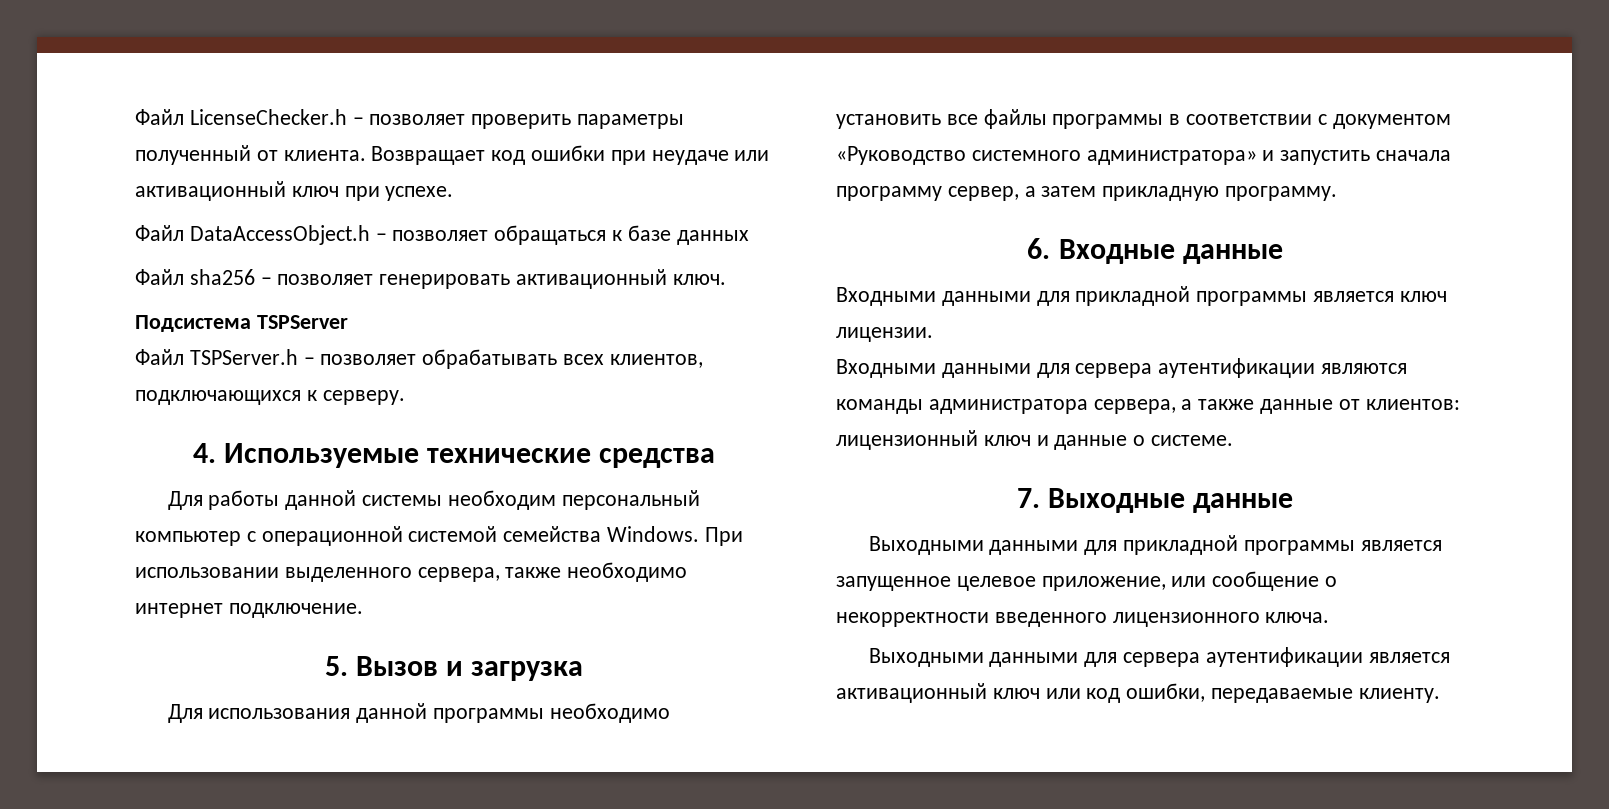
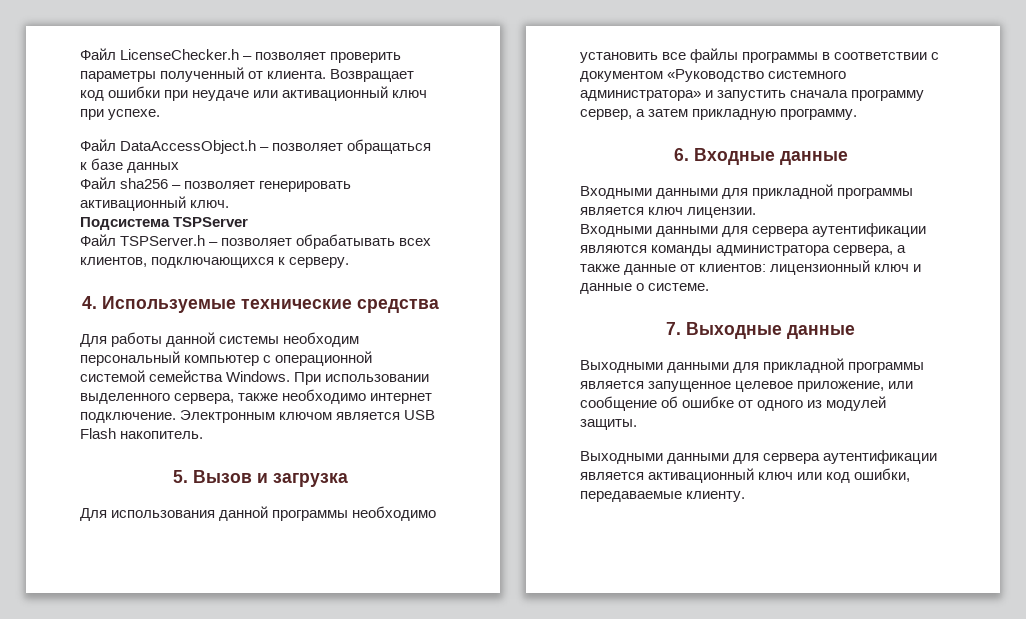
+ Электронным ключом является USB Flash накопитель.
- Выходными данными для прикладной программы является запущенное целевое приложение, или сообщение о некорректности введенного лицензионного ключа.
+ Выходными данными для прикладной программы является запущенное целевое приложение, или сообщение об ошибке от одного из модулей защиты.

